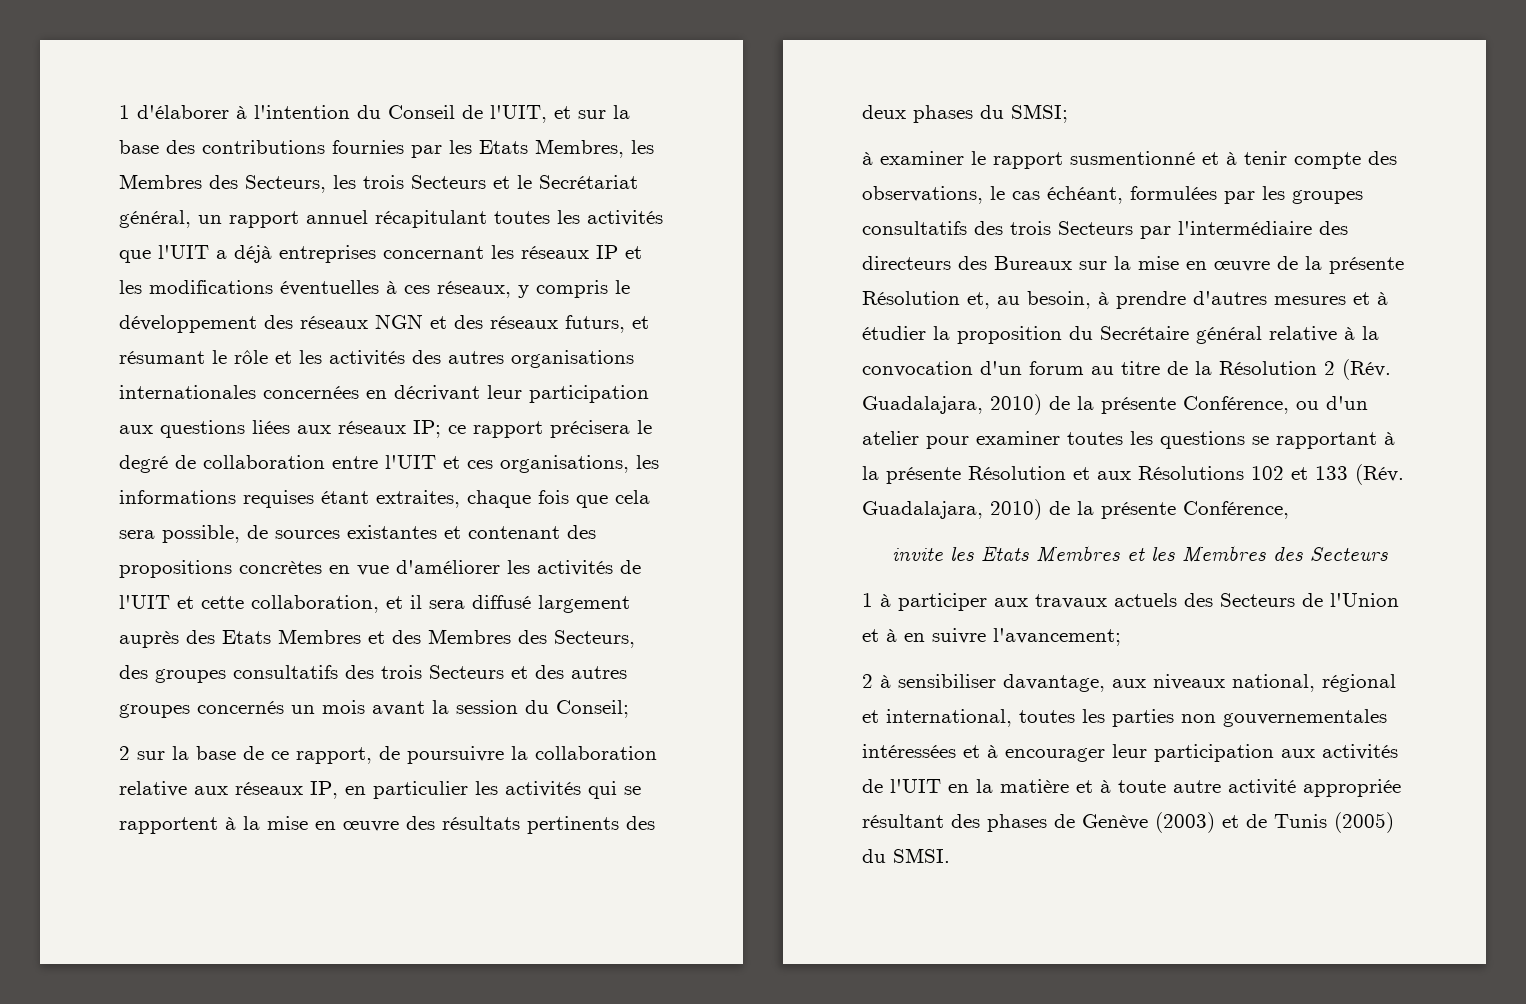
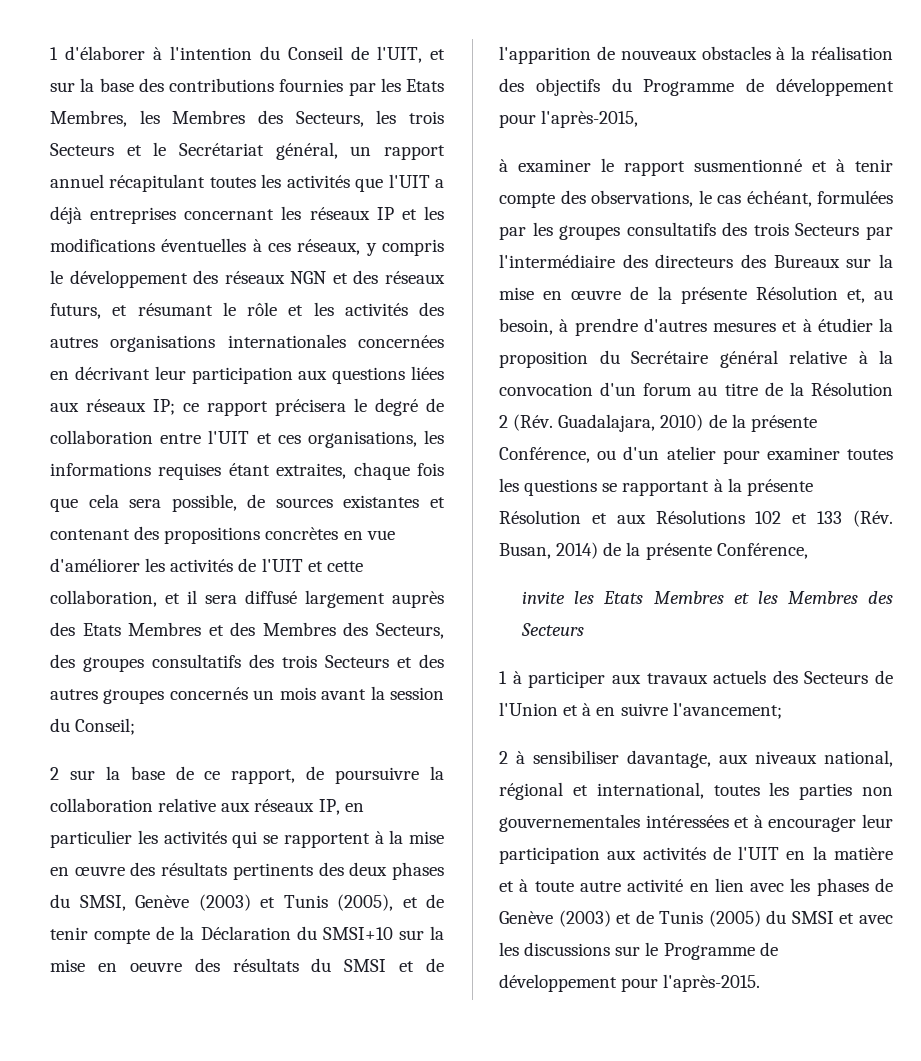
- 2 sur la base de ce rapport, de poursuivre la collaboration relative aux réseaux IP, en particulier les activités qui se rapportent à la mise en œuvre des résultats pertinents des deux phases du SMSI;
+ 2 sur la base de ce rapport, de poursuivre la collaboration relative aux réseaux IP, en particulier les activités qui se rapportent à la mise en œuvre des résultats pertinents des deux phases du SMSI, Genève (2003) et Tunis (2005), et de tenir compte de la Déclaration du SMSI+10 sur la mise en oeuvre des résultats du SMSI et de l'apparition de nouveaux obstacles à la réalisation des objectifs du Programme de développement pour l'après-2015,
- à examiner le rapport susmentionné et à tenir compte des observations, le cas échéant, formulées par les groupes consultatifs des trois Secteurs par l'intermédiaire des directeurs des Bureaux sur la mise en œuvre de la présente Résolution et, au besoin, à prendre d'autres mesures et à étudier la proposition du Secrétaire général relative à la convocation d'un forum au titre de la Résolution 2 (Rév. Guadalajara, 2010) de la présente Conférence, ou d'un atelier pour examiner toutes les questions se rapportant à la présente Résolution et aux Résolutions 102 et 133 (Rév. Guadalajara, 2010) de la présente Conférence,
+ à examiner le rapport susmentionné et à tenir compte des observations, le cas échéant, formulées par les groupes consultatifs des trois Secteurs par l'intermédiaire des directeurs des Bureaux sur la mise en œuvre de la présente Résolution et, au besoin, à prendre d'autres mesures et à étudier la proposition du Secrétaire général relative à la convocation d'un forum au titre de la Résolution 2 (Rév. Guadalajara, 2010) de la présente Conférence, ou d'un atelier pour examiner toutes les questions se rapportant à la présente Résolution et aux Résolutions 102 et 133 (Rév. Busan, 2014) de la présente Conférence,
- 2 à sensibiliser davantage, aux niveaux national, régional et international, toutes les parties non gouvernementales intéressées et à encourager leur participation aux activités de l'UIT en la matière et à toute autre activité appropriée résultant des phases de Genève (2003) et de Tunis (2005) du SMSI.
+ 2 à sensibiliser davantage, aux niveaux national, régional et international, toutes les parties non gouvernementales intéressées et à encourager leur participation aux activités de l'UIT en la matière et à toute autre activité en lien avec les phases de Genève (2003) et de Tunis (2005) du SMSI et avec les discussions sur le Programme de développement pour l'après-2015.

